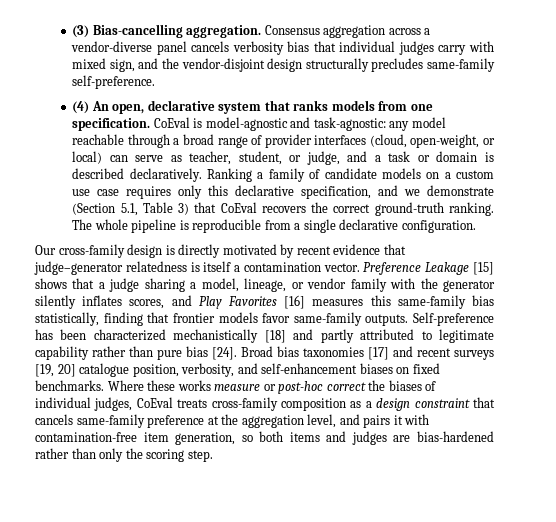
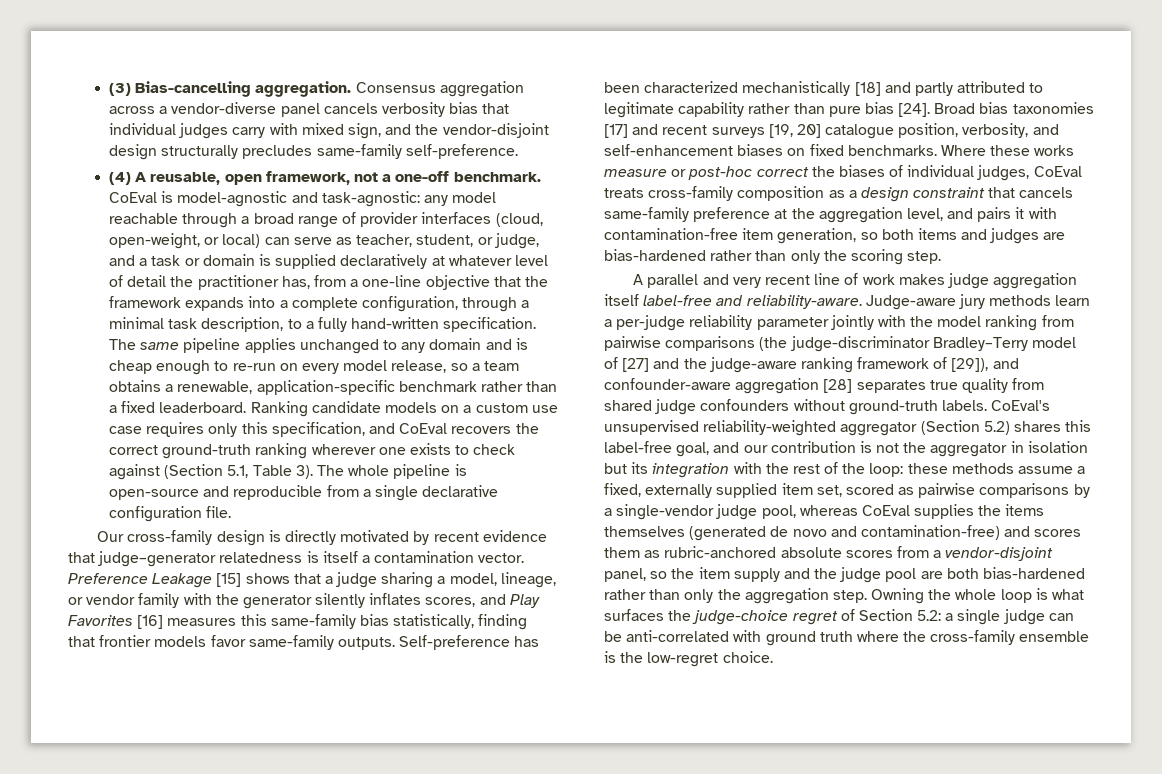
- (4) An open, declarative system that ranks models from one specification.
+ (4) A reusable, open framework, not a one-off benchmark.
- CoEval is model-agnostic and task-agnostic: any model reachable through a broad range of provider interfaces (cloud, open-weight, or local) can serve as teacher, student, or judge, and a task or domain is described declaratively. Ranking a family of candidate models on a custom use case requires only this declarative specification, and we demonstrate (Section 5.1, Table 3) that CoEval recovers the correct ground-truth ranking.
+ CoEval is model-agnostic and task-agnostic: any model reachable through a broad range of provider interfaces (cloud, open-weight, or local) can serve as teacher, student, or judge, and a task or domain is supplied declaratively at whatever level of detail the practitioner has, from a one-line objective that the framework expands into a complete configuration, through a minimal task description, to a fully hand-written specification. The same pipeline applies unchanged to any domain and is cheap enough to re-run on every model release, so a team obtains a renewable, application-specific benchmark rather than a fixed leaderboard. Ranking candidate models on a custom use case requires only this specification, and CoEval recovers the correct ground-truth ranking wherever one exists to check against (Section 5.1, Table 3).
- The whole pipeline is reproducible from a single declarative configuration.
+ The whole pipeline is open-source and reproducible from a single declarative configuration file.
+ A parallel and very recent line of work makes judge aggregation itself label-free and reliability-aware. Judge-aware jury methods learn a per-judge reliability parameter jointly with the model ranking from pairwise comparisons (the judge-discriminator Bradley–Terry model of [27] and the judge-aware ranking framework of [29]), and confounder-aware aggregation [28] separates true quality from shared judge confounders without ground-truth labels. CoEval's unsupervised reliability-weighted aggregator (Section 5.2) shares this label-free goal, and our contribution is not the aggregator in isolation but its integration with the rest of the loop: these methods assume a fixed, externally supplied item set, scored as pairwise comparisons by a single-vendor judge pool, whereas CoEval supplies the items themselves (generated de novo and contamination-free) and scores them as rubric-anchored absolute scores from a vendor-disjoint panel, so the item supply and the judge pool are both bias-hardened rather than only the aggregation step. Owning the whole loop is what surfaces the judge-choice regret of Section 5.2: a single judge can be anti-correlated with ground truth where the cross-family ensemble is the low-regret choice.

